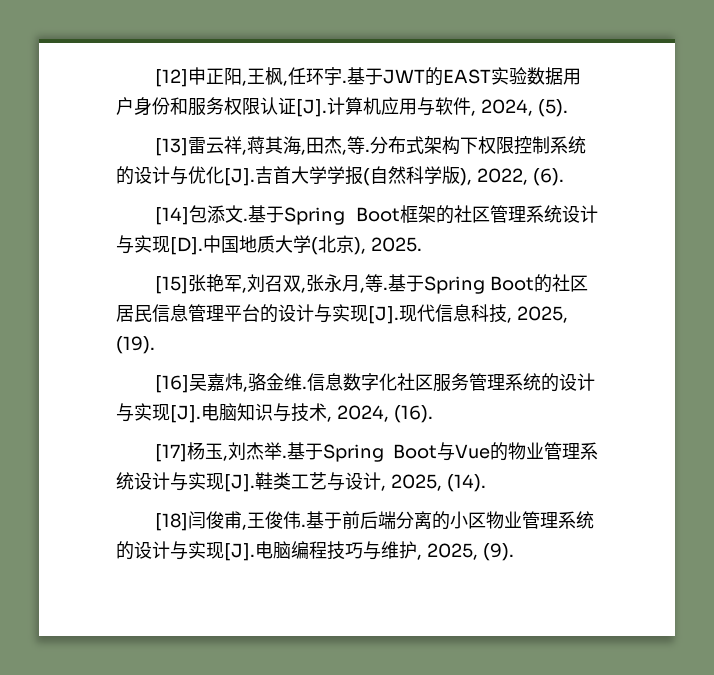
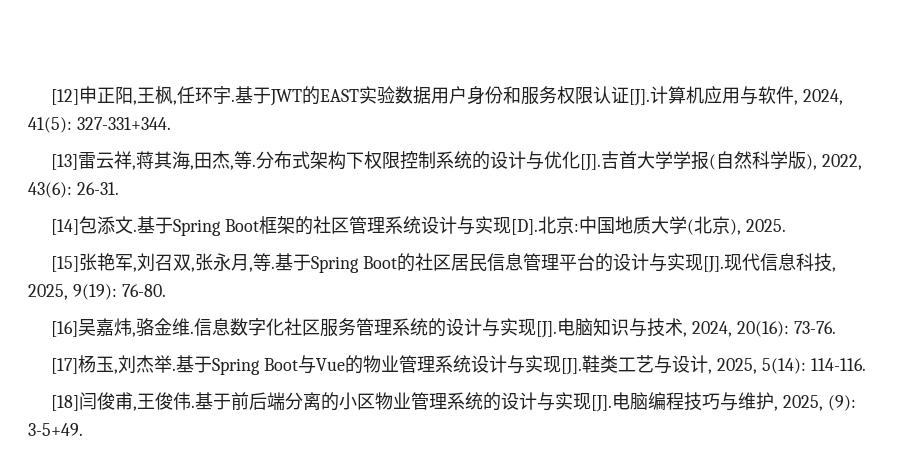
- 基于JWT的EAST实验数据用户身份和服务权限认证[J].计算机应用与软件, 2024, (5).
+ 基于JWT的EAST实验数据用户身份和服务权限认证[J].计算机应用与软件, 2024, 41(5): 327-331+344.
- 分布式架构下权限控制系统的设计与优化[J].吉首大学学报(自然科学版), 2022, (6).
+ 分布式架构下权限控制系统的设计与优化[J].吉首大学学报(自然科学版), 2022, 43(6): 26-31.
- 基于Spring Boot框架的社区管理系统设计与实现[D].中国地质大学(北京), 2025.
+ 基于Spring Boot框架的社区管理系统设计与实现[D].北京:中国地质大学(北京), 2025.
- 基于Spring Boot的社区居民信息管理平台的设计与实现[J].现代信息科技, 2025, (19).
+ 基于Spring Boot的社区居民信息管理平台的设计与实现[J].现代信息科技, 2025, 9(19): 76-80.
- 信息数字化社区服务管理系统的设计与实现[J].电脑知识与技术, 2024, (16).
+ 信息数字化社区服务管理系统的设计与实现[J].电脑知识与技术, 2024, 20(16): 73-76.
- 基于Spring Boot与Vue的物业管理系统设计与实现[J].鞋类工艺与设计, 2025, (14).
+ 基于Spring Boot与Vue的物业管理系统设计与实现[J].鞋类工艺与设计, 2025, 5(14): 114-116.
- 基于前后端分离的小区物业管理系统的设计与实现[J].电脑编程技巧与维护, 2025, (9).
+ 基于前后端分离的小区物业管理系统的设计与实现[J].电脑编程技巧与维护, 2025, (9): 3-5+49.

